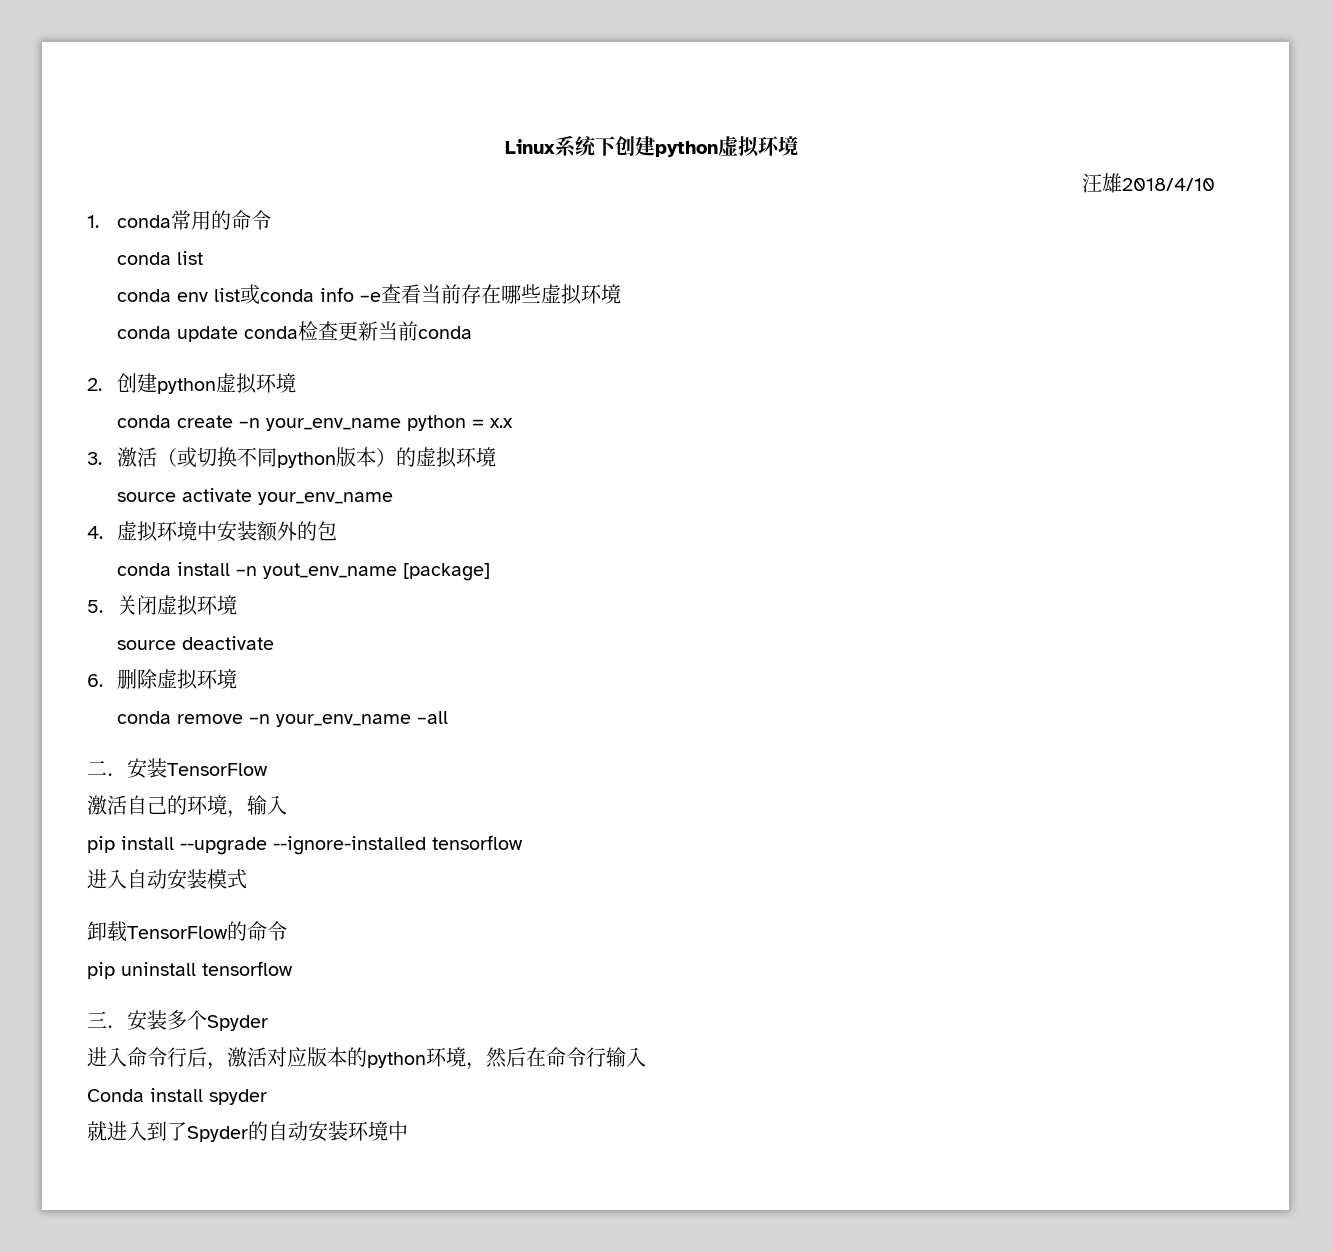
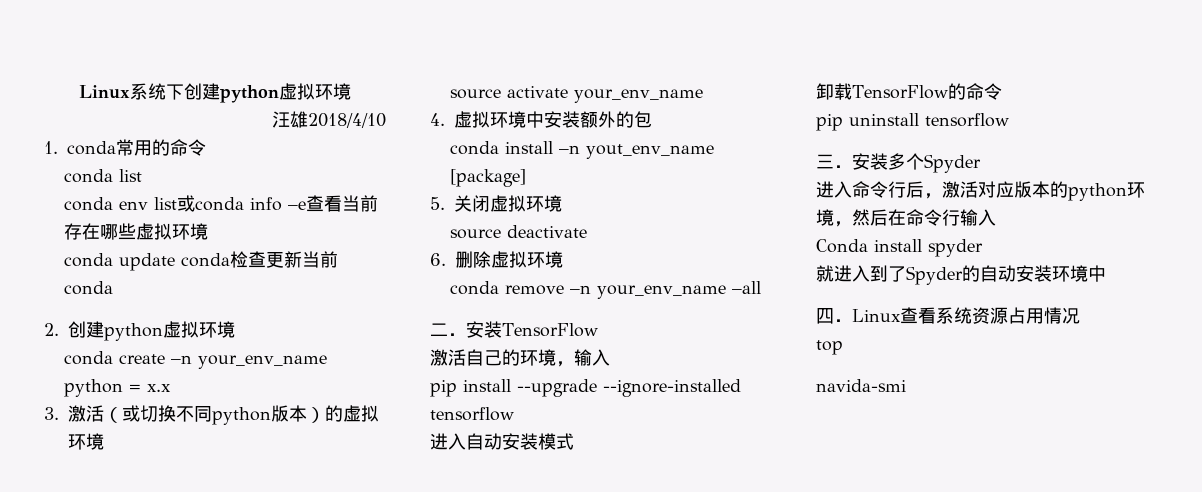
+ 四．Linux查看系统资源占用情况
+ top
+ navida-smi

